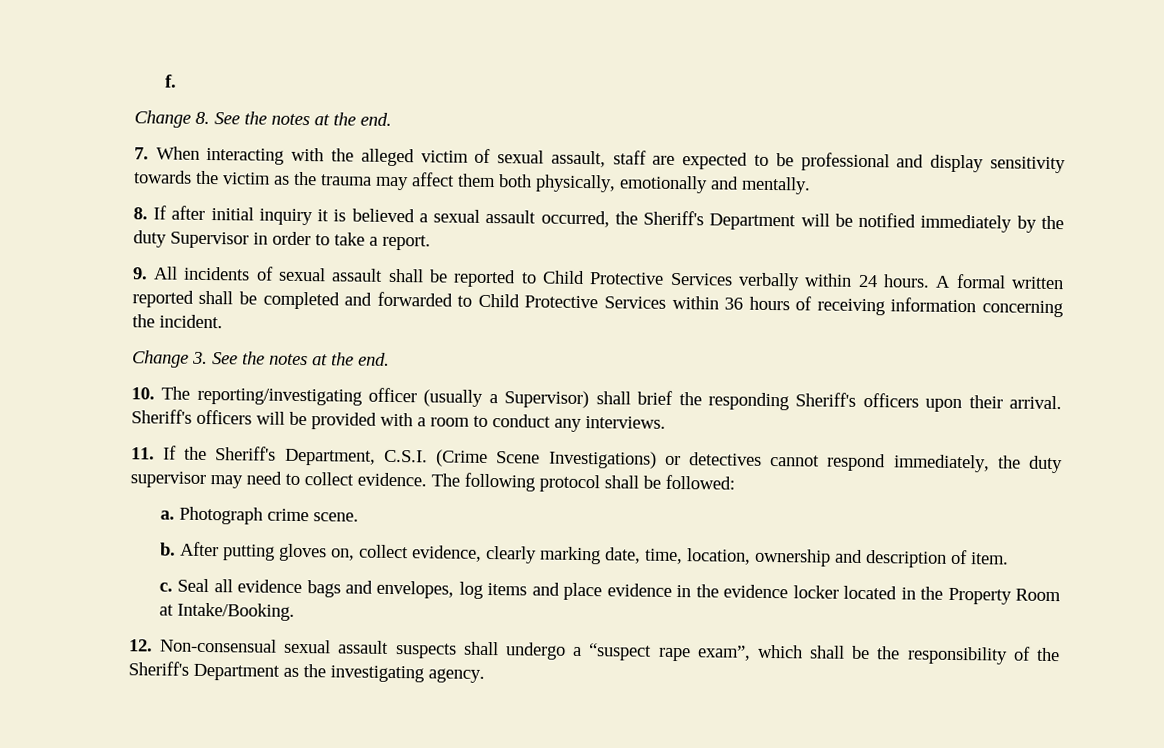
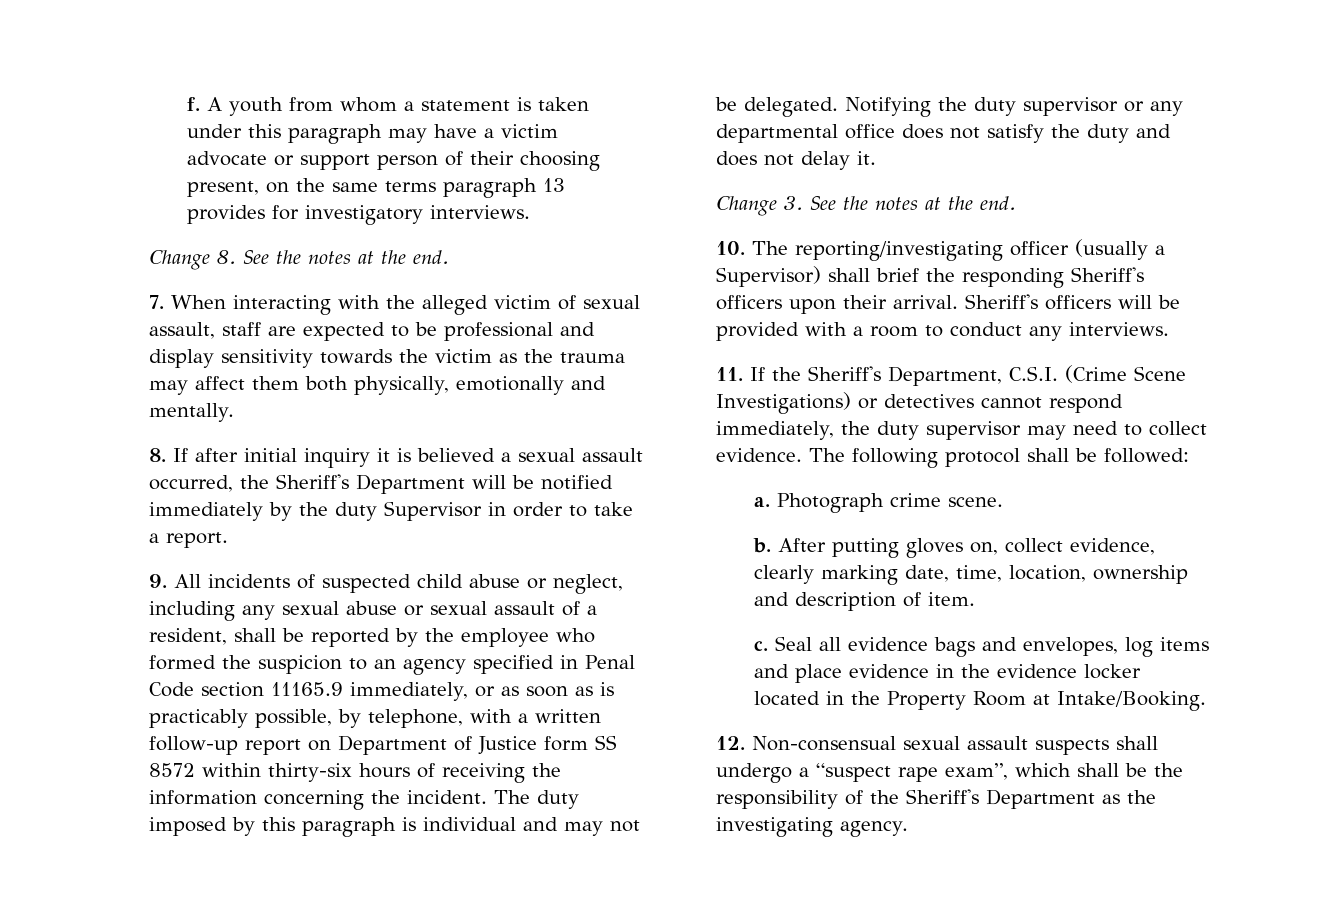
+ A youth from whom a statement is taken under this paragraph may have a victim advocate or support person of their choosing present, on the same terms paragraph 13 provides for investigatory interviews.
- 9. All incidents of sexual assault shall be reported to Child Protective Services verbally within 24 hours. A formal written reported shall be completed and forwarded to Child Protective Services within 36 hours of receiving information concerning the incident.
+ 9. All incidents of suspected child abuse or neglect, including any sexual abuse or sexual assault of a resident, shall be reported by the employee who formed the suspicion to an agency specified in Penal Code section 11165.9 immediately, or as soon as is practicably possible, by telephone, with a written follow-up report on Department of Justice form SS 8572 within thirty-six hours of receiving the information concerning the incident. The duty imposed by this paragraph is individual and may not be delegated. Notifying the duty supervisor or any departmental office does not satisfy the duty and does not delay it.

